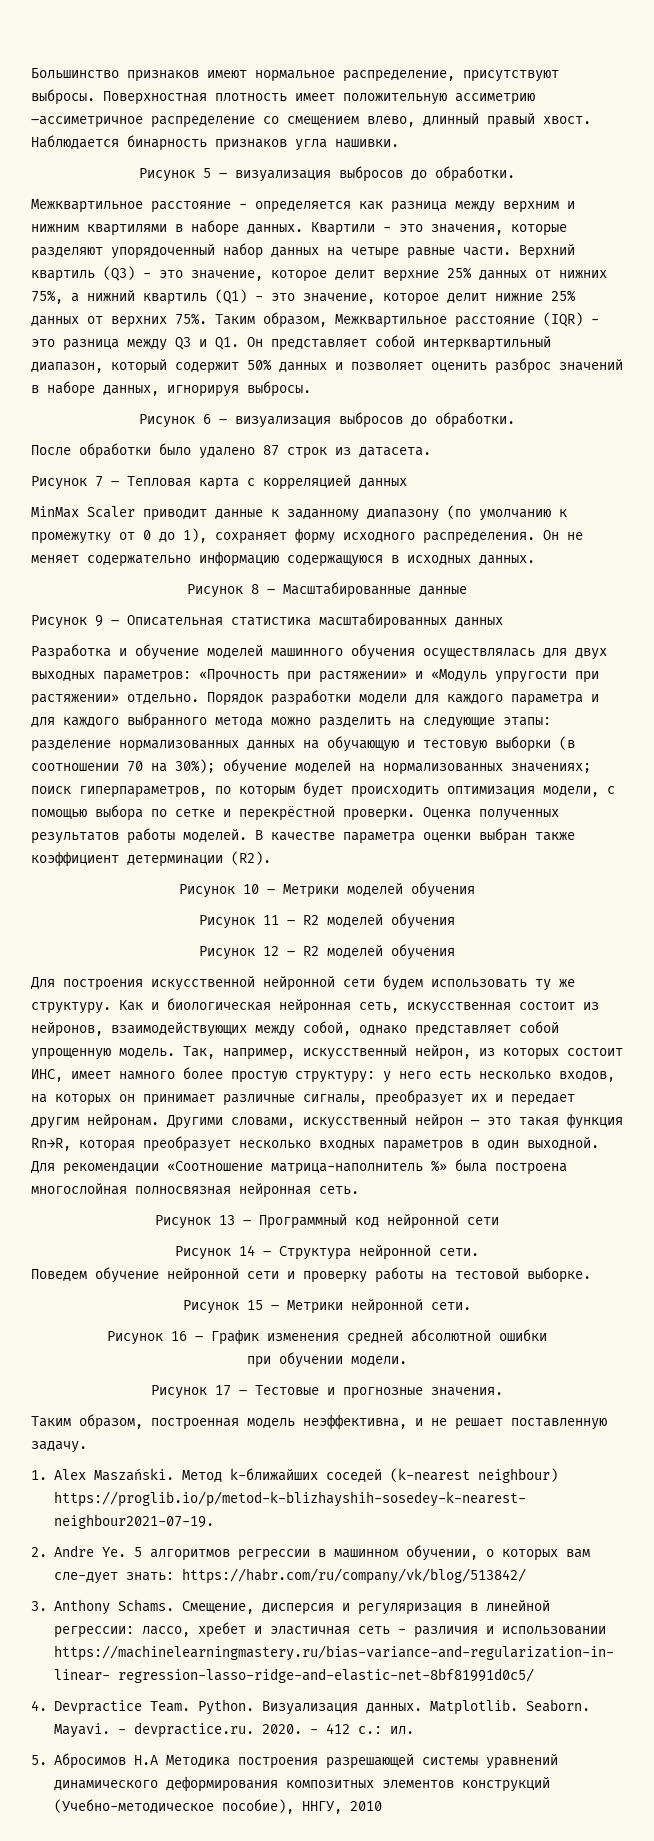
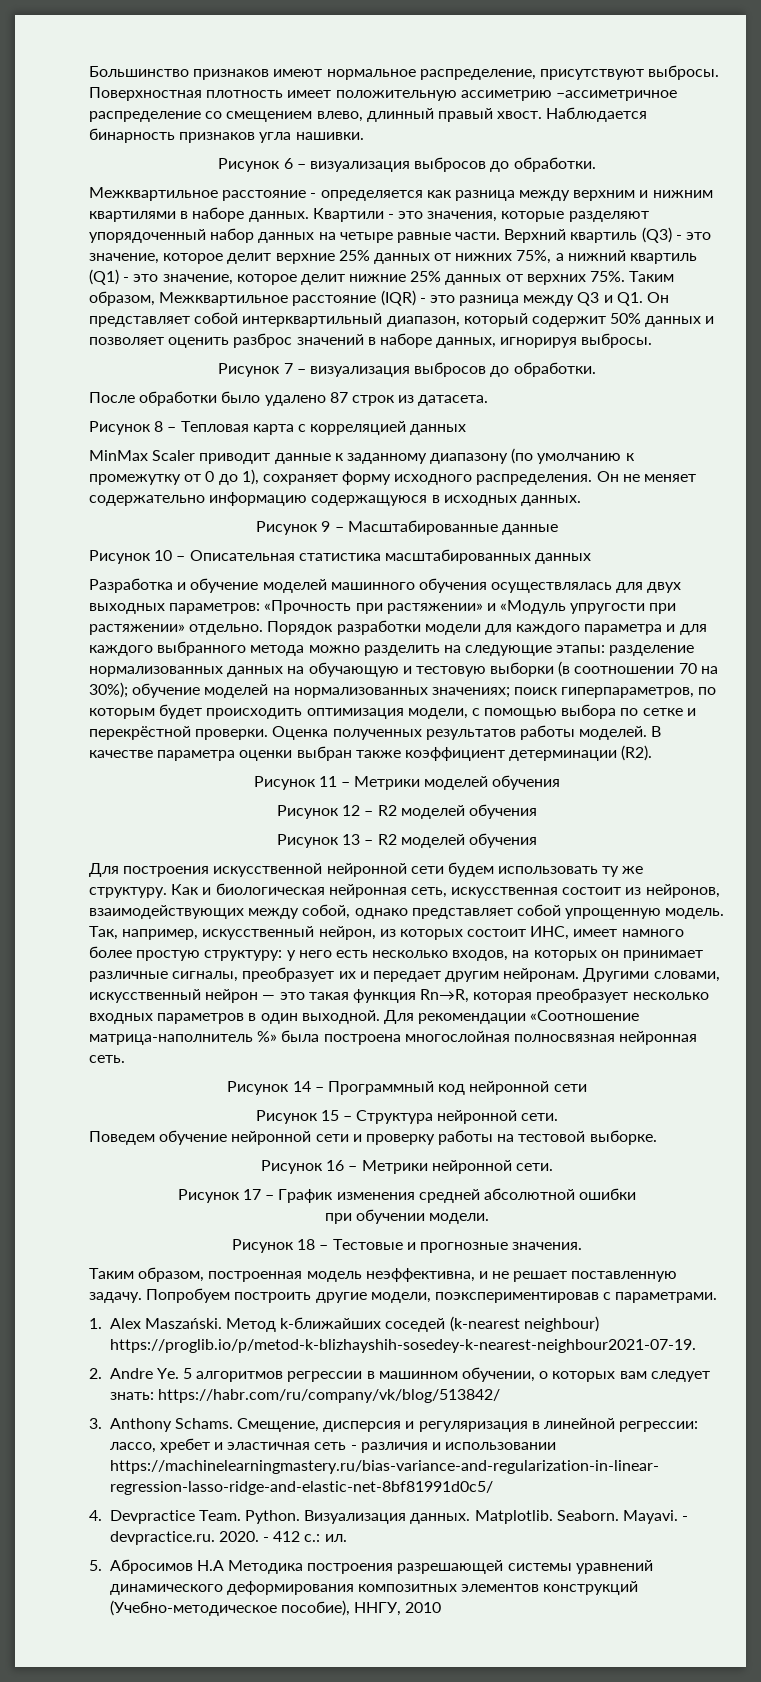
- Рисунок 5 – визуализация выбросов до обработки.
+ Рисунок 6 – визуализация выбросов до обработки.
- Рисунок 6 – визуализация выбросов до обработки.
+ Рисунок 7 – визуализация выбросов до обработки.
- Рисунок 7 – Тепловая карта с корреляцией данных
+ Рисунок 8 – Тепловая карта с корреляцией данных
- Рисунок 8 – Масштабированные данные
+ Рисунок 9 – Масштабированные данные
- Рисунок 9 – Описательная статистика масштабированных данных
+ Рисунок 10 – Описательная статистика масштабированных данных
- Рисунок 10 – Метрики моделей обучения
+ Рисунок 11 – Метрики моделей обучения
- Рисунок 11 – R2 моделей обучения
+ Рисунок 12 – R2 моделей обучения
- Рисунок 12 – R2 моделей обучения
+ Рисунок 13 – R2 моделей обучения
- Рисунок 13 – Программный код нейронной сети
+ Рисунок 14 – Программный код нейронной сети
- Рисунок 14 – Структура нейронной сети.
+ Рисунок 15 – Структура нейронной сети.
- Рисунок 15 – Метрики нейронной сети.
+ Рисунок 16 – Метрики нейронной сети.
- Рисунок 16 – График изменения средней абсолютной ошибки
+ Рисунок 17 – График изменения средней абсолютной ошибки
- Рисунок 17 – Тестовые и прогнозные значения.
+ Рисунок 18 – Тестовые и прогнозные значения.
+ Попробуем построить другие модели, поэкспериментировав с параметрами.
- 2. Andre Ye. 5 алгоритмов регрессии в машинном обучении, о которых вам сле-дует знать: https://habr.com/ru/company/vk/blog/513842/
+ 2. Andre Ye. 5 алгоритмов регрессии в машинном обучении, о которых вам следует знать: https://habr.com/ru/company/vk/blog/513842/

